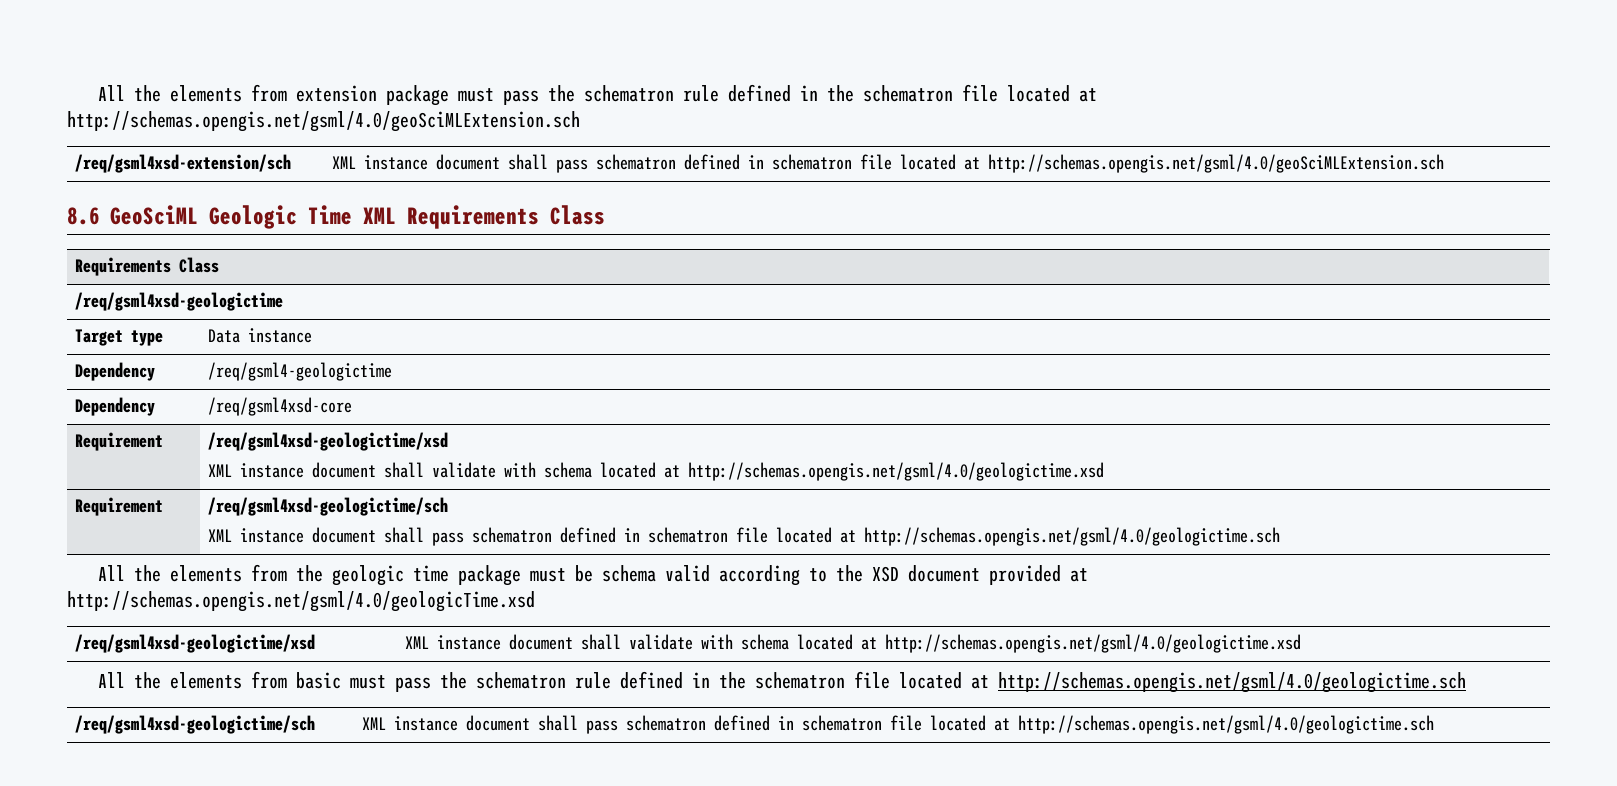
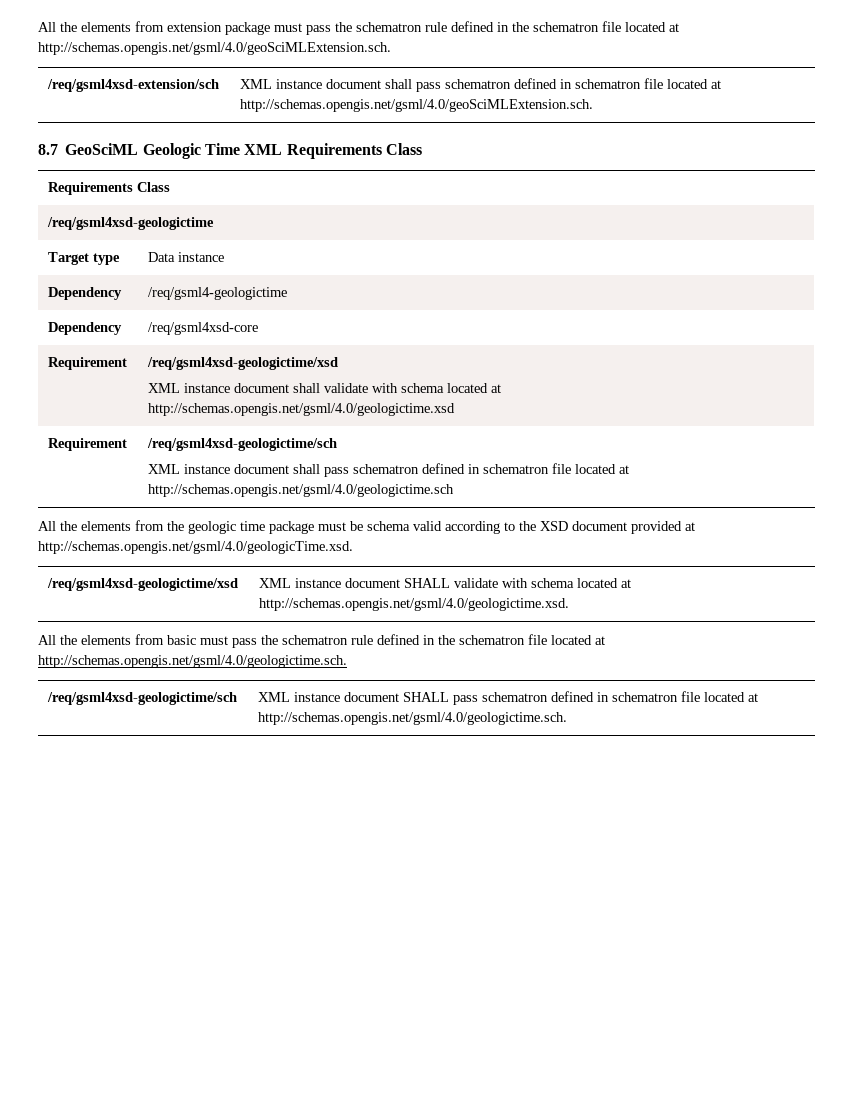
- All the elements from extension package must pass the schematron rule defined in the schematron file located at http://schemas.opengis.net/gsml/4.0/geoSciMLExtension.sch
+ All the elements from extension package must pass the schematron rule defined in the schematron file located at http://schemas.opengis.net/gsml/4.0/geoSciMLExtension.sch.
- /req/gsml4xsd-extension/sch | XML instance document shall pass schematron defined in schematron file located at http://schemas.opengis.net/gsml/4.0/geoSciMLExtension.sch
- 8.6 GeoSciML Geologic Time XML Requirements Class
+ /req/gsml4xsd-extension/sch | XML instance document shall pass schematron defined in schematron file located at http://schemas.opengis.net/gsml/4.0/geoSciMLExtension.sch.
+ 8.7 GeoSciML Geologic Time XML Requirements Class
- All the elements from the geologic time package must be schema valid according to the XSD document provided at http://schemas.opengis.net/gsml/4.0/geologicTime.xsd
+ All the elements from the geologic time package must be schema valid according to the XSD document provided at http://schemas.opengis.net/gsml/4.0/geologicTime.xsd.
- /req/gsml4xsd-geologictime/xsd | XML instance document shall validate with schema located at http://schemas.opengis.net/gsml/4.0/geologictime.xsd
+ /req/gsml4xsd-geologictime/xsd | XML instance document SHALL validate with schema located at http://schemas.opengis.net/gsml/4.0/geologictime.xsd.
- All the elements from basic must pass the schematron rule defined in the schematron file located at http://schemas.opengis.net/gsml/4.0/geologictime.sch
+ All the elements from basic must pass the schematron rule defined in the schematron file located at http://schemas.opengis.net/gsml/4.0/geologictime.sch.
- /req/gsml4xsd-geologictime/sch | XML instance document shall pass schematron defined in schematron file located at http://schemas.opengis.net/gsml/4.0/geologictime.sch
+ /req/gsml4xsd-geologictime/sch | XML instance document SHALL pass schematron defined in schematron file located at http://schemas.opengis.net/gsml/4.0/geologictime.sch.

